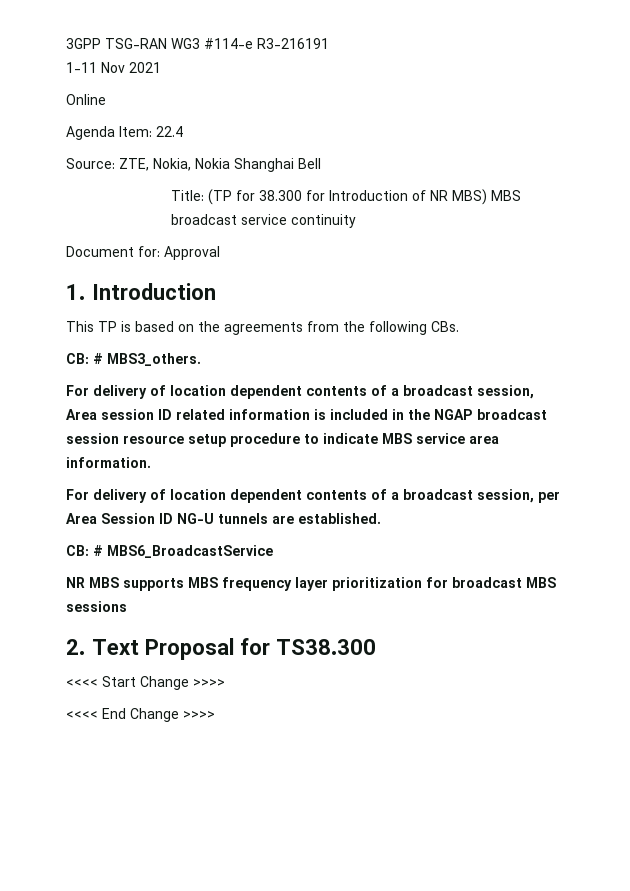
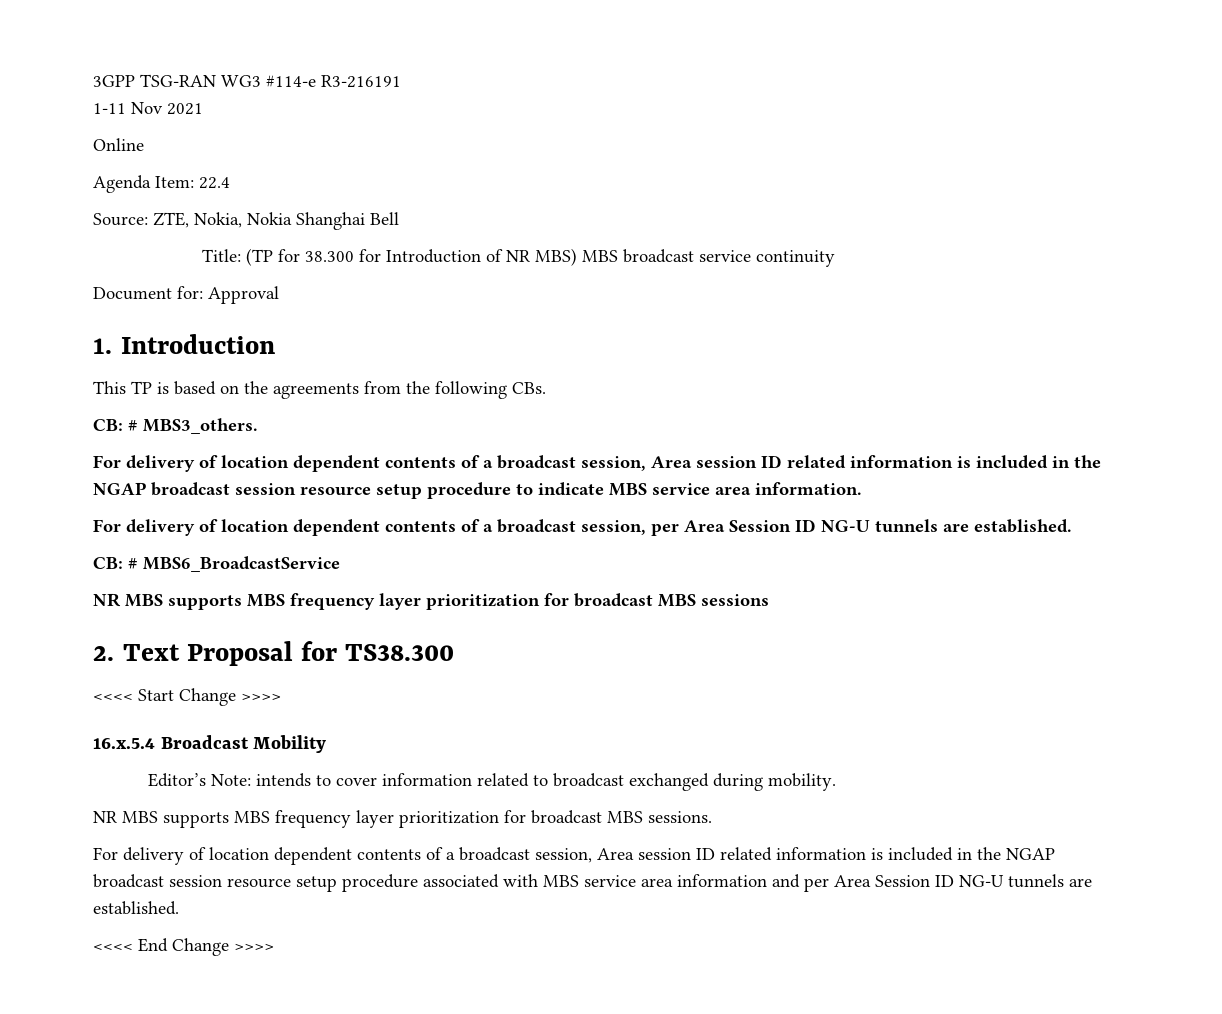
+ 16.x.5.4 Broadcast Mobility
+ Editor’s Note: intends to cover information related to broadcast exchanged during mobility.
+ NR MBS supports MBS frequency layer prioritization for broadcast MBS sessions.
+ For delivery of location dependent contents of a broadcast session, Area session ID related information is included in the NGAP broadcast session resource setup procedure associated with MBS service area information and per Area Session ID NG-U tunnels are established.

